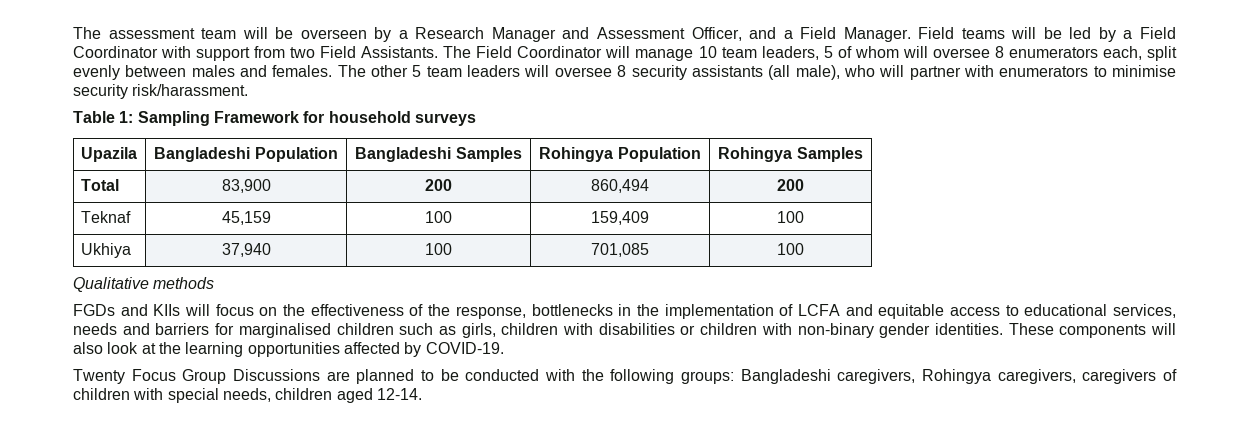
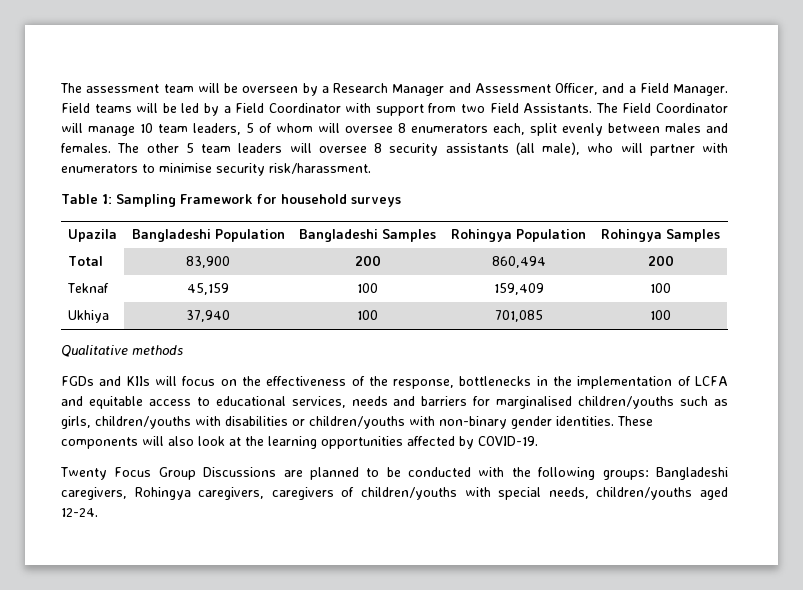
- FGDs and KIIs will focus on the effectiveness of the response, bottlenecks in the implementation of LCFA and equitable access to educational services, needs and barriers for marginalised children such as girls, children with disabilities or children with non-binary gender identities.
+ FGDs and KIIs will focus on the effectiveness of the response, bottlenecks in the implementation of LCFA and equitable access to educational services, needs and barriers for marginalised children/youths such as girls, children/youths with disabilities or children/youths with non-binary gender identities.
- Twenty Focus Group Discussions are planned to be conducted with the following groups: Bangladeshi caregivers, Rohingya caregivers, caregivers of children with special needs, children aged 12-14.
+ Twenty Focus Group Discussions are planned to be conducted with the following groups: Bangladeshi caregivers, Rohingya caregivers, caregivers of children/youths with special needs, children/youths aged 12-24.

